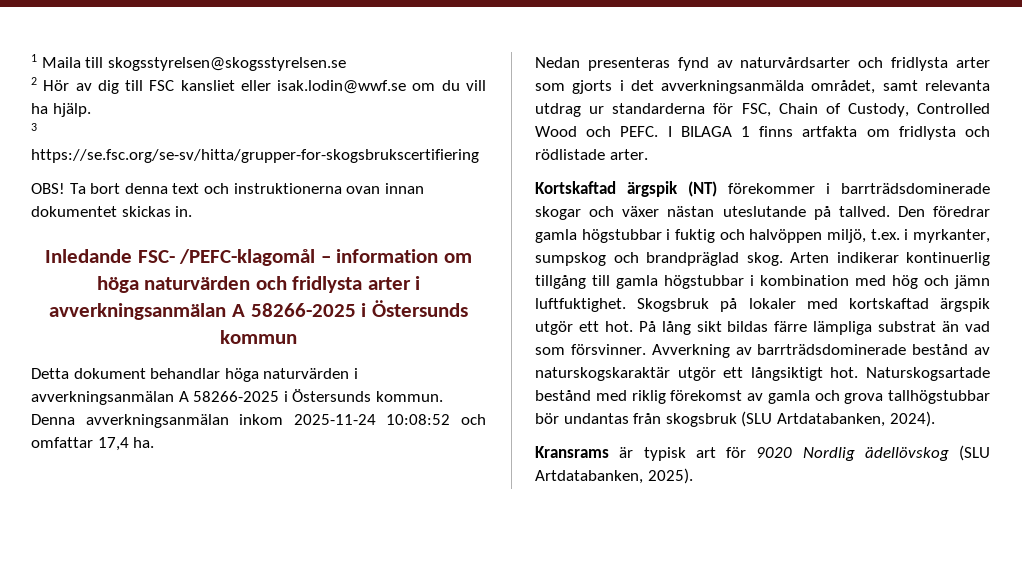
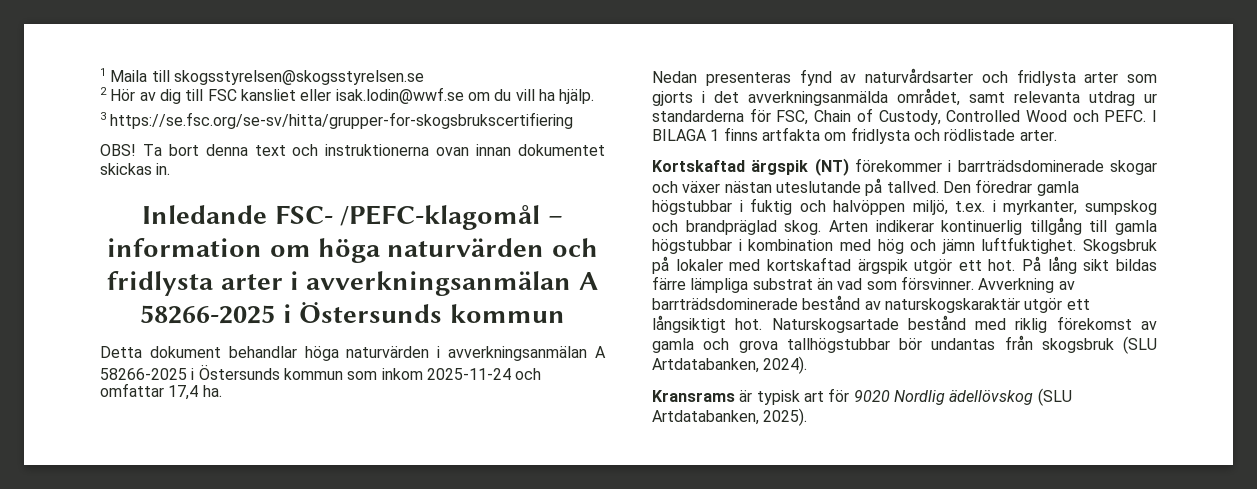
- Detta dokument behandlar höga naturvärden i avverkningsanmälan A 58266-2025 i Östersunds kommun. Denna avverkningsanmälan inkom 2025-11-24 10:08:52 och omfattar 17,4 ha.
+ Detta dokument behandlar höga naturvärden i avverkningsanmälan A 58266-2025 i Östersunds kommun som inkom 2025-11-24 och omfattar 17,4 ha.

